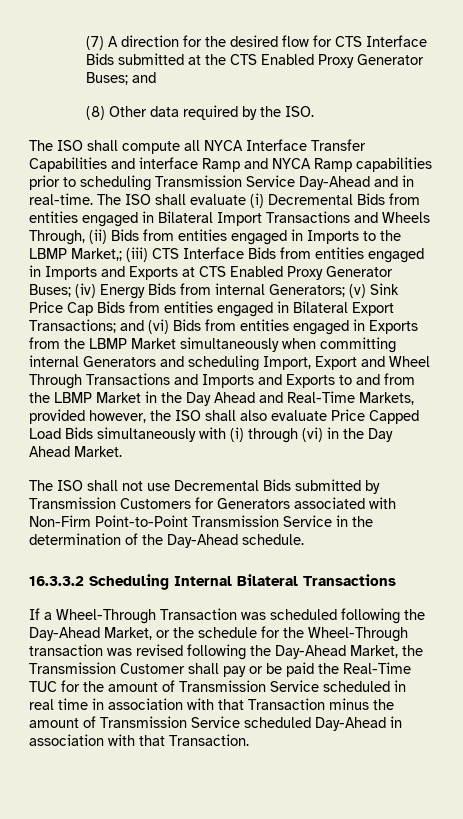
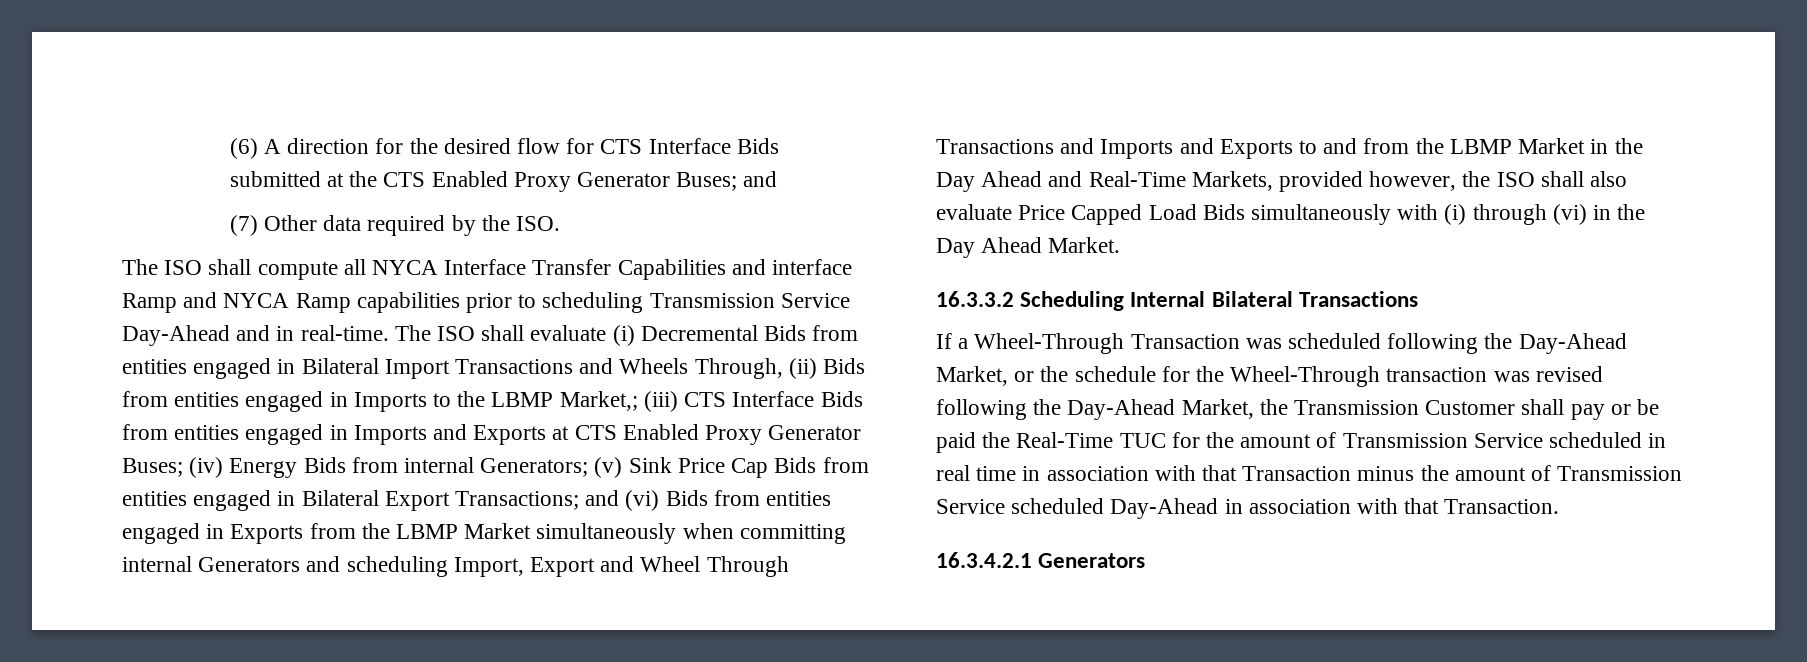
- (7) A direction for the desired flow for CTS Interface Bids submitted at the CTS Enabled Proxy Generator Buses; and
+ (6) A direction for the desired flow for CTS Interface Bids submitted at the CTS Enabled Proxy Generator Buses; and
- (8) Other data required by the ISO.
+ (7) Other data required by the ISO.
- The ISO shall not use Decremental Bids submitted by Transmission Customers for Generators associated with Non-Firm Point-to-Point Transmission Service in the determination of the Day-Ahead schedule.
+ 16.3.4.2.1 Generators

